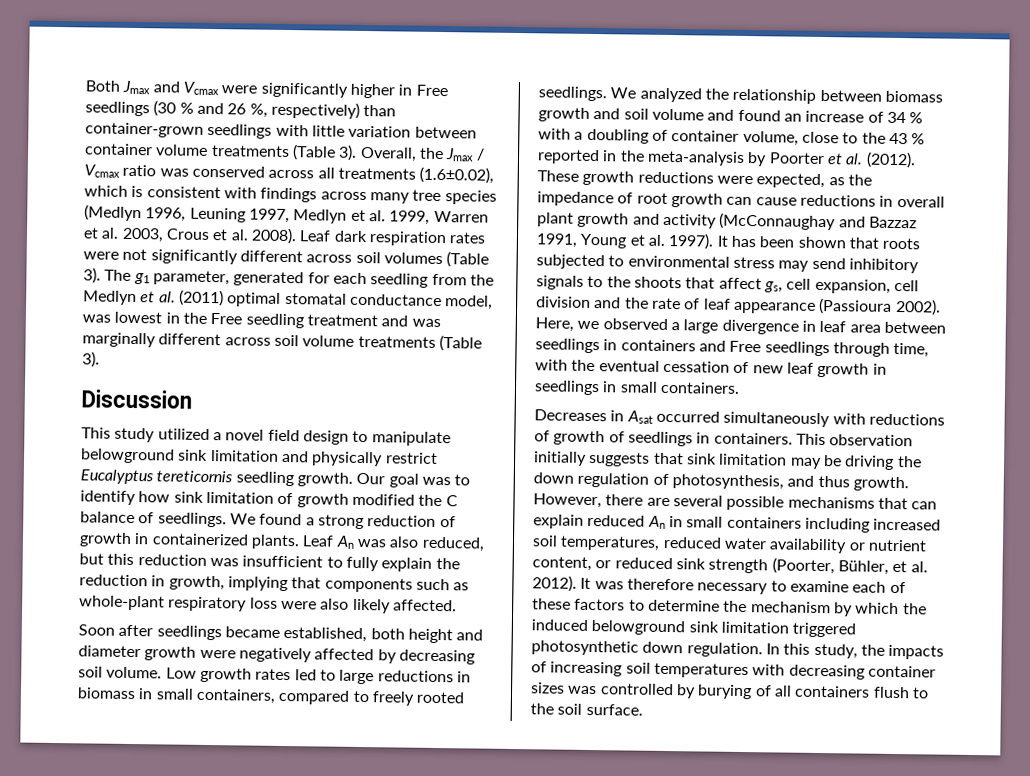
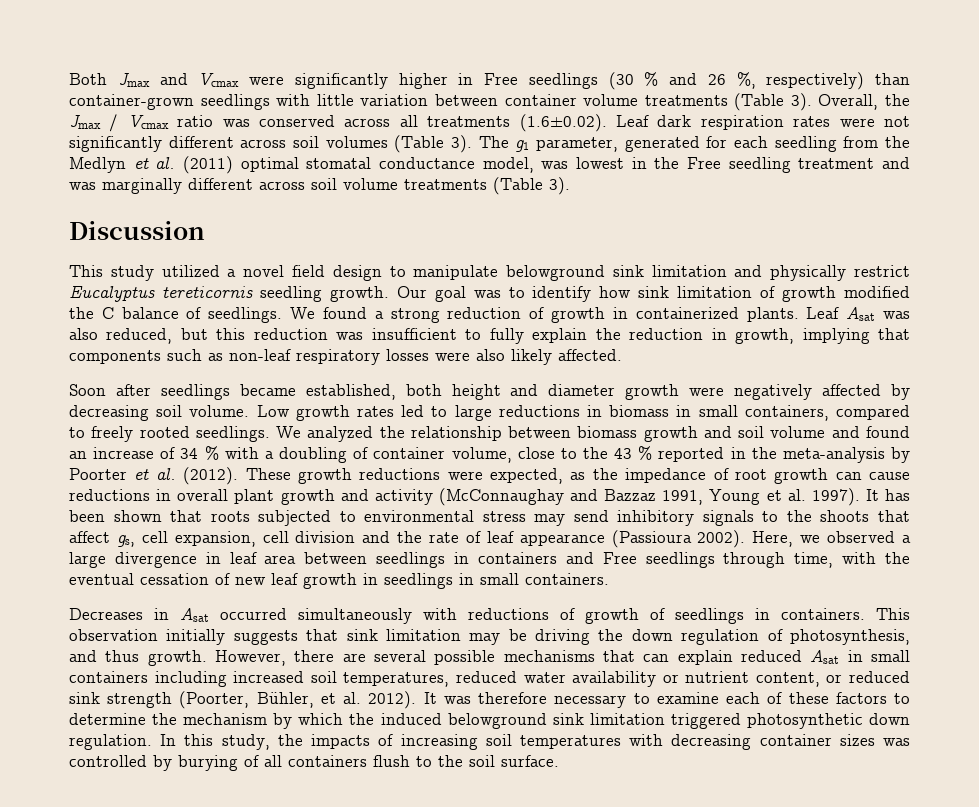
- Overall, the Jmax / Vcmax ratio was conserved across all treatments (1.6±0.02), which is consistent with findings across many tree species (Medlyn 1996, Leuning 1997, Medlyn et al. 1999, Warren et al. 2003, Crous et al. 2008). Leaf dark respiration rates were not significantly different across soil volumes (Table 3).
+ Overall, the Jmax / Vcmax ratio was conserved across all treatments (1.6±0.02). Leaf dark respiration rates were not significantly different across soil volumes (Table 3).
- Leaf An was also reduced, but this reduction was insufficient to fully explain the reduction in growth, implying that components such as whole-plant respiratory loss were also likely affected.
+ Leaf Asat was also reduced, but this reduction was insufficient to fully explain the reduction in growth, implying that components such as non-leaf respiratory losses were also likely affected.
- However, there are several possible mechanisms that can explain reduced An in small containers including increased soil temperatures, reduced water availability or nutrient content, or reduced sink strength (Poorter, Bühler, et al. 2012).
+ However, there are several possible mechanisms that can explain reduced Asat in small containers including increased soil temperatures, reduced water availability or nutrient content, or reduced sink strength (Poorter, Bühler, et al. 2012).

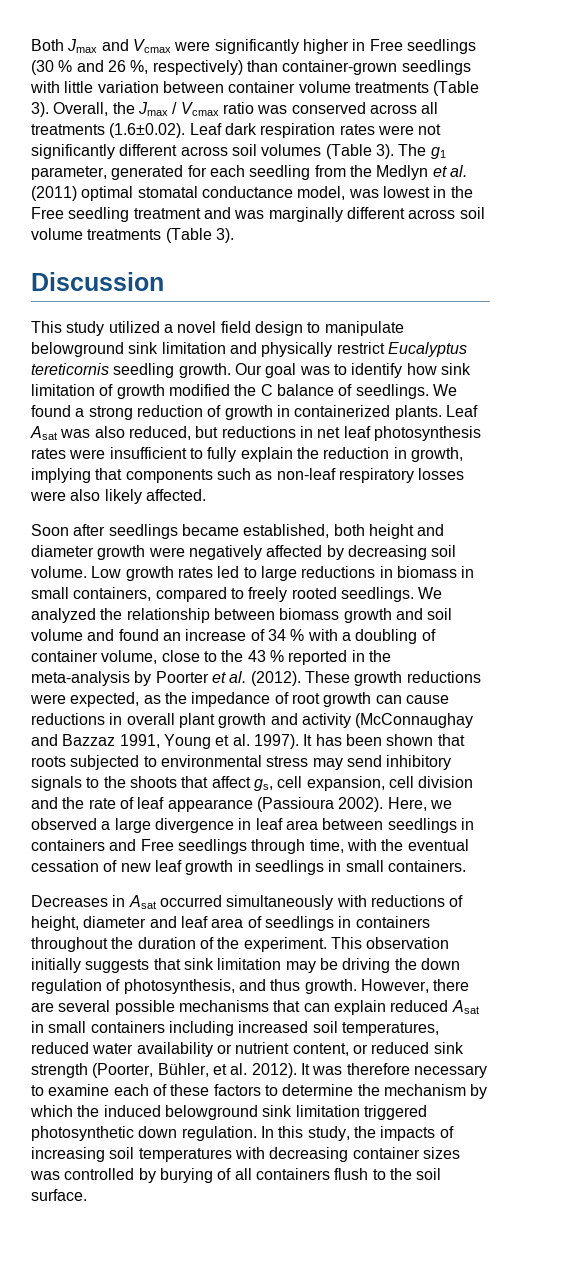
- Leaf Asat was also reduced, but this reduction was insufficient to fully explain the reduction in growth, implying that components such as non-leaf respiratory losses were also likely affected.
+ Leaf Asat was also reduced, but reductions in net leaf photosynthesis rates were insufficient to fully explain the reduction in growth, implying that components such as non-leaf respiratory losses were also likely affected.
- Decreases in Asat occurred simultaneously with reductions of growth of seedlings in containers.
+ Decreases in Asat occurred simultaneously with reductions of height, diameter and leaf area of seedlings in containers throughout the duration of the experiment.

